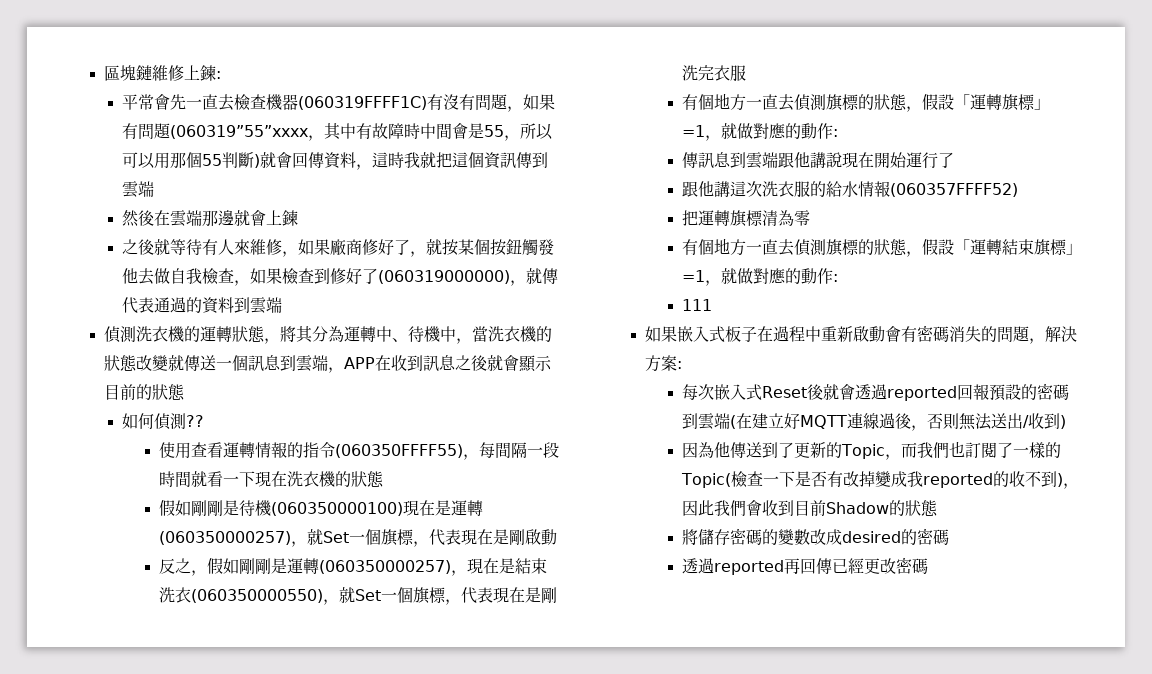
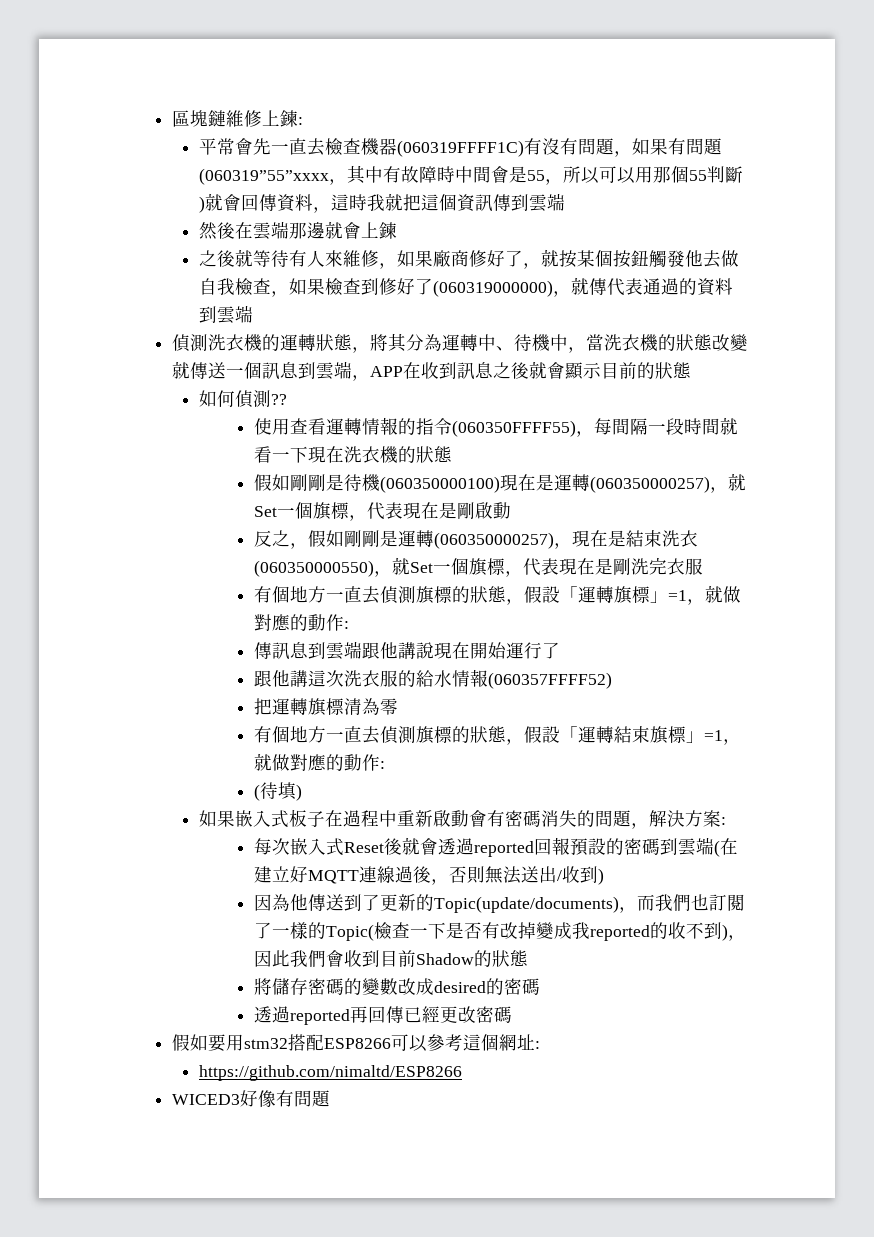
- 111
+ (待填)
- 因為他傳送到了更新的Topic，而我們也訂閱了一樣的Topic(檢查一下是否有改掉變成我reported的收不到)，因此我們會收到目前Shadow的狀態
+ 因為他傳送到了更新的Topic(update/documents)，而我們也訂閱了一樣的Topic(檢查一下是否有改掉變成我reported的收不到)，因此我們會收到目前Shadow的狀態
+ 假如要用stm32搭配ESP8266可以參考這個網址:
+ https://github.com/nimaltd/ESP8266
+ WICED3好像有問題

